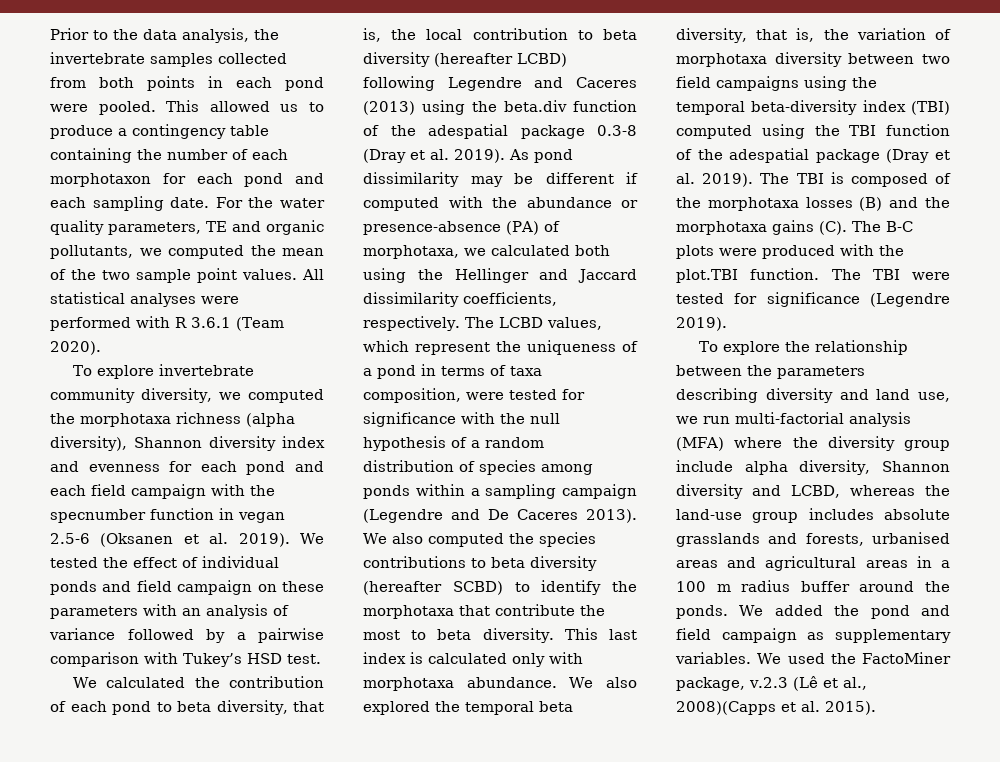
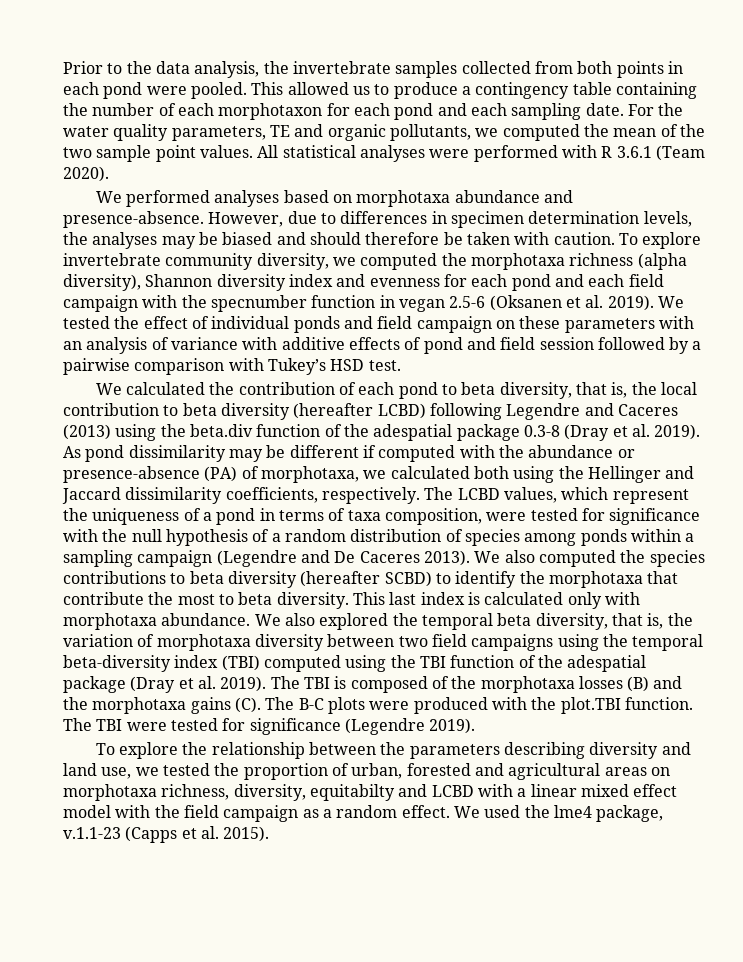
+ We performed analyses based on morphotaxa abundance and presence-absence. However, due to differences in specimen determination levels, the analyses may be biased and should therefore be taken with caution.
- We tested the effect of individual ponds and field campaign on these parameters with an analysis of variance followed by a pairwise comparison with Tukey’s HSD test.
+ We tested the effect of individual ponds and field campaign on these parameters with an analysis of variance with additive effects of pond and field session followed by a pairwise comparison with Tukey’s HSD test.
- To explore the relationship between the parameters describing diversity and land use, we run multi-factorial analysis (MFA) where the diversity group include alpha diversity, Shannon diversity and LCBD, whereas the land-use group includes absolute grasslands and forests, urbanised areas and agricultural areas in a 100 m radius buffer around the ponds. We added the pond and field campaign as supplementary variables. We used the FactoMiner package, v.2.3 (Lê et al., 2008)(Capps et al. 2015).
+ To explore the relationship between the parameters describing diversity and land use, we tested the proportion of urban, forested and agricultural areas on morphotaxa richness, diversity, equitabilty and LCBD with a linear mixed effect model with the field campaign as a random effect. We used the lme4 package, v.1.1-23 (Capps et al. 2015).

